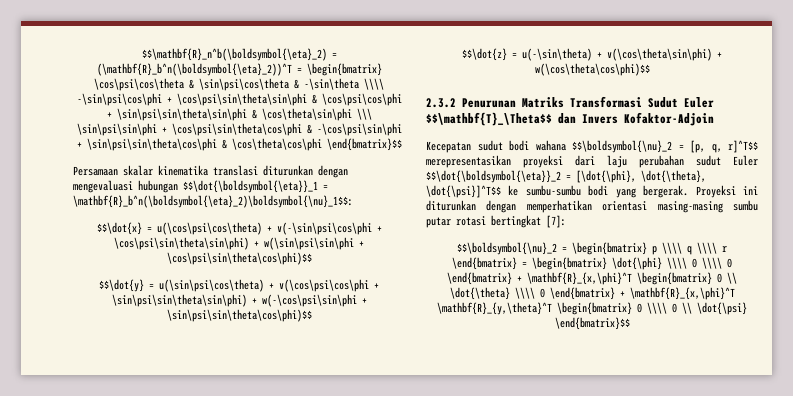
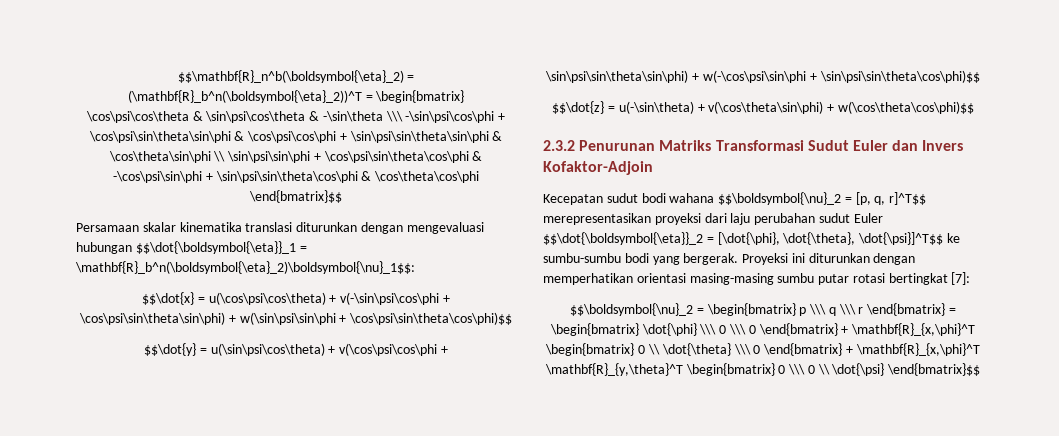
- $$\mathbf{R}_n^b(\boldsymbol{\eta}_2) = (\mathbf{R}_b^n(\boldsymbol{\eta}_2))^T = \begin{bmatrix} \cos\psi\cos\theta & \sin\psi\cos\theta & -\sin\theta \\\\ -\sin\psi\cos\phi + \cos\psi\sin\theta\sin\phi & \cos\psi\cos\phi + \sin\psi\sin\theta\sin\phi & \cos\theta\sin\phi \\\ \sin\psi\sin\phi + \cos\psi\sin\theta\cos\phi & -\cos\psi\sin\phi + \sin\psi\sin\theta\cos\phi & \cos\theta\cos\phi \end{bmatrix}$$
+ $$\mathbf{R}_n^b(\boldsymbol{\eta}_2) = (\mathbf{R}_b^n(\boldsymbol{\eta}_2))^T = \begin{bmatrix} \cos\psi\cos\theta & \sin\psi\cos\theta & -\sin\theta \\\ -\sin\psi\cos\phi + \cos\psi\sin\theta\sin\phi & \cos\psi\cos\phi + \sin\psi\sin\theta\sin\phi & \cos\theta\sin\phi \\ \sin\psi\sin\phi + \cos\psi\sin\theta\cos\phi & -\cos\psi\sin\phi + \sin\psi\sin\theta\cos\phi & \cos\theta\cos\phi \end{bmatrix}$$
- 2.3.2 Penurunan Matriks Transformasi Sudut Euler $$\mathbf{T}_\Theta$$ dan Invers Kofaktor-Adjoin
+ 2.3.2 Penurunan Matriks Transformasi Sudut Euler dan Invers Kofaktor-Adjoin
- $$\boldsymbol{\nu}_2 = \begin{bmatrix} p \\\\ q \\\\ r \end{bmatrix} = \begin{bmatrix} \dot{\phi} \\\\ 0 \\\\ 0 \end{bmatrix} + \mathbf{R}_{x,\phi}^T \begin{bmatrix} 0 \\ \dot{\theta} \\\\ 0 \end{bmatrix} + \mathbf{R}_{x,\phi}^T \mathbf{R}_{y,\theta}^T \begin{bmatrix} 0 \\\\ 0 \\ \dot{\psi} \end{bmatrix}$$
+ $$\boldsymbol{\nu}_2 = \begin{bmatrix} p \\\ q \\\ r \end{bmatrix} = \begin{bmatrix} \dot{\phi} \\\ 0 \\\ 0 \end{bmatrix} + \mathbf{R}_{x,\phi}^T \begin{bmatrix} 0 \\ \dot{\theta} \\\ 0 \end{bmatrix} + \mathbf{R}_{x,\phi}^T \mathbf{R}_{y,\theta}^T \begin{bmatrix} 0 \\\ 0 \\ \dot{\psi} \end{bmatrix}$$

